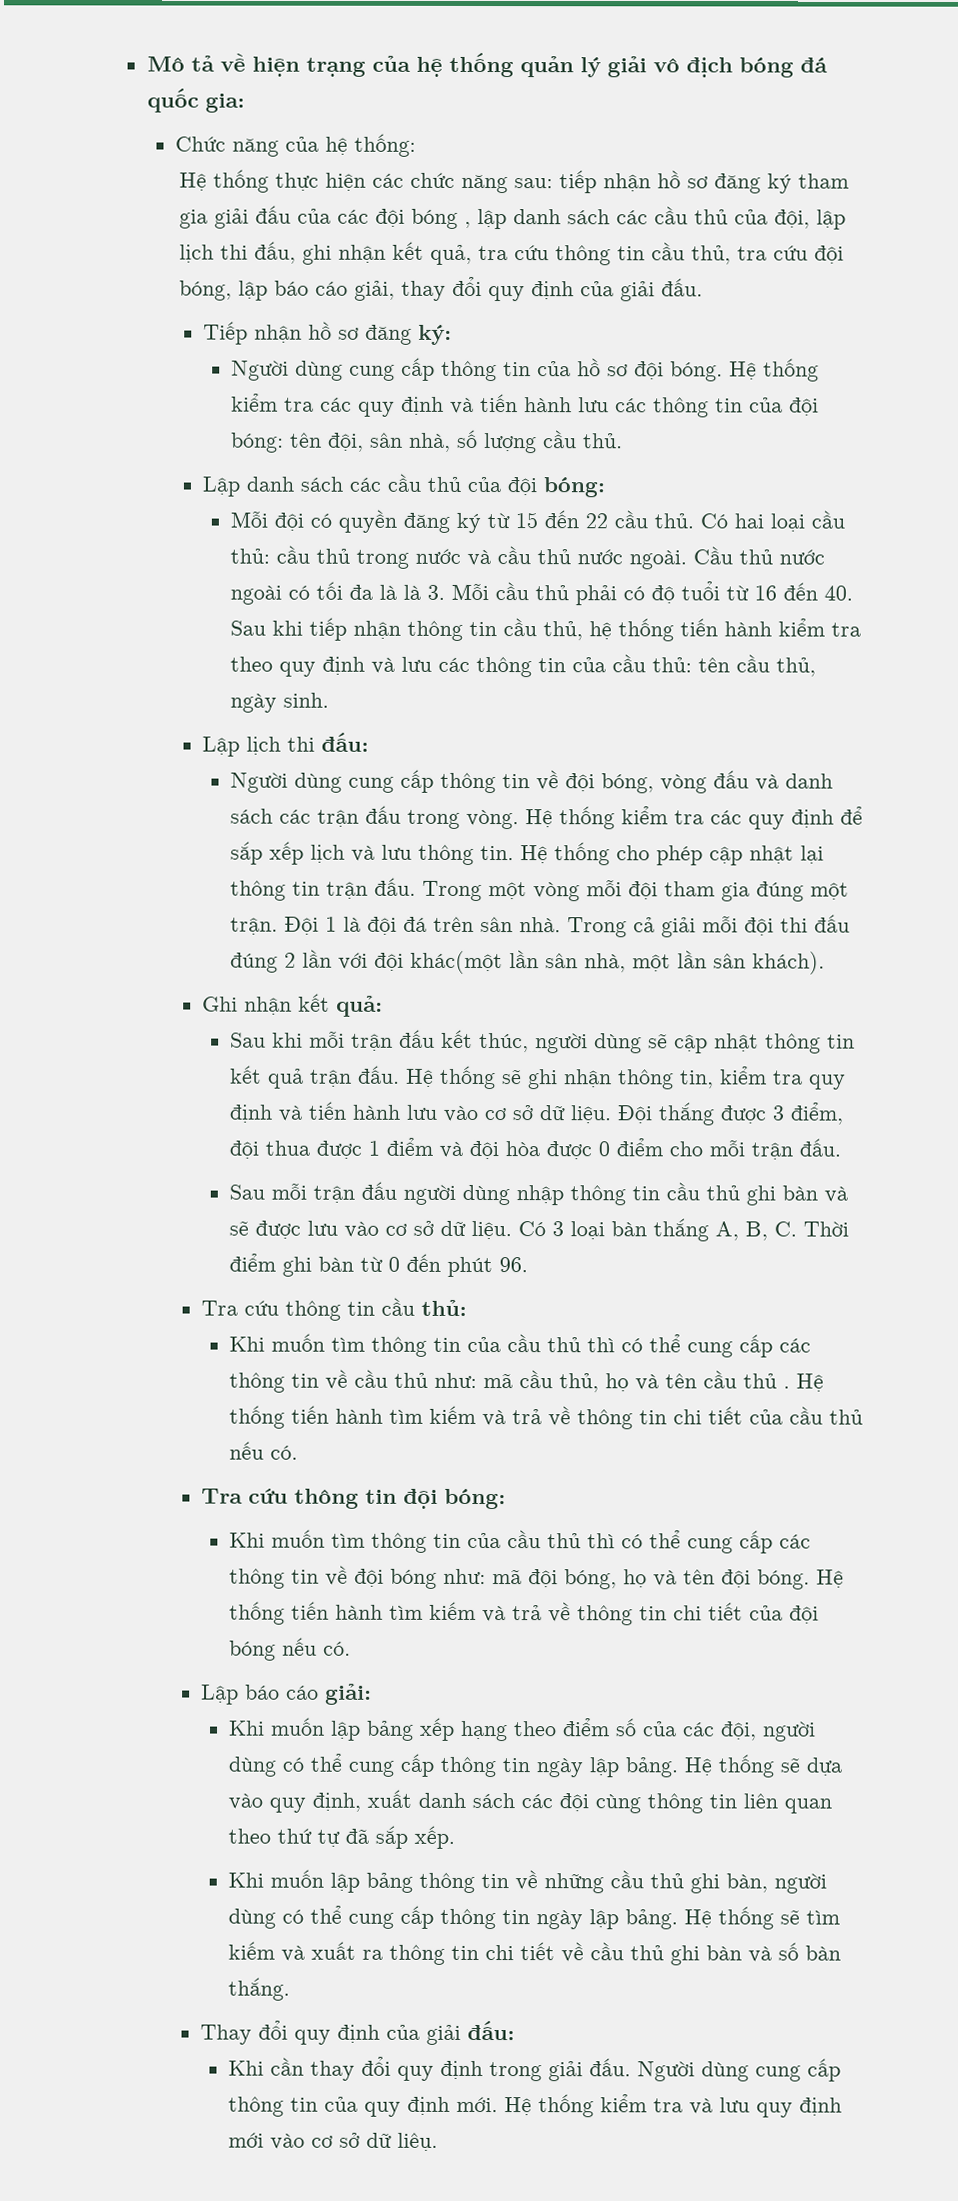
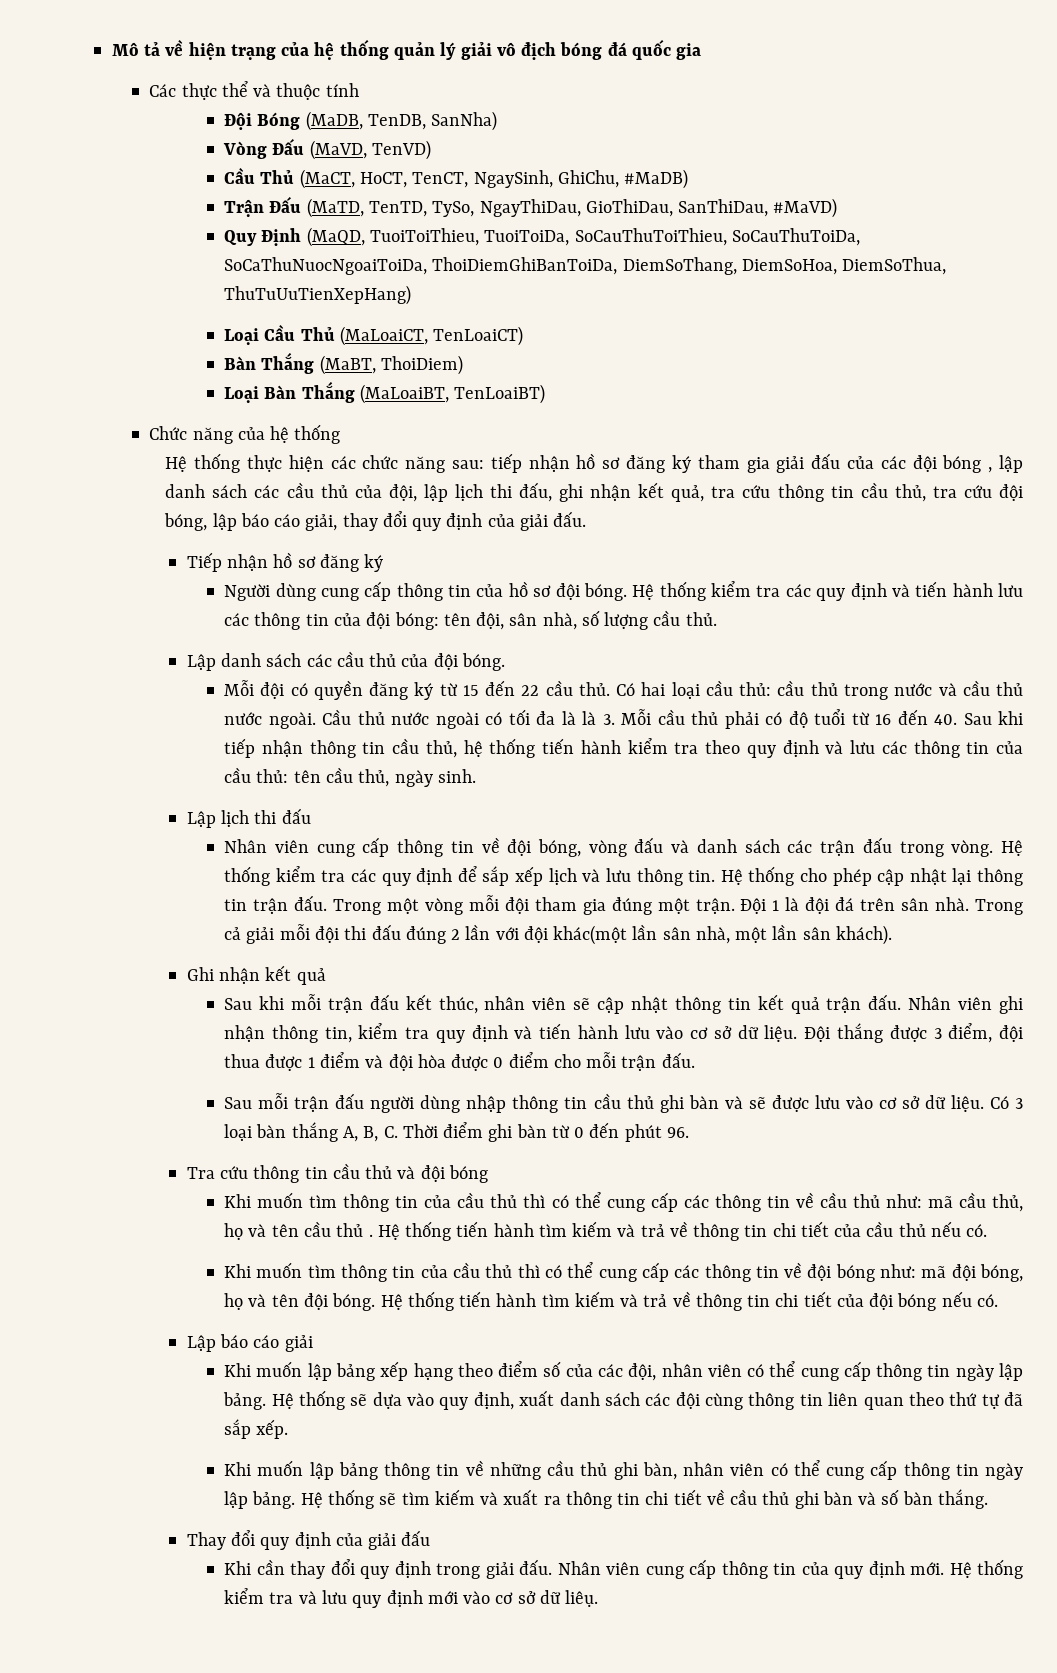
- Mô tả về hiện trạng của hệ thống quản lý giải vô địch bóng đá quốc gia:
+ Mô tả về hiện trạng của hệ thống quản lý giải vô địch bóng đá quốc gia
+ Các thực thể và thuộc tính
+ Đội Bóng (MaDB, TenDB, SanNha)
+ Vòng Đấu (MaVD, TenVD)
+ Cầu Thủ (MaCT, HoCT, TenCT, NgaySinh, GhiChu, #MaDB)
+ Trận Đấu (MaTD, TenTD, TySo, NgayThiDau, GioThiDau, SanThiDau, #MaVD)
+ Quy Định (MaQD, TuoiToiThieu, TuoiToiDa, SoCauThuToiThieu, SoCauThuToiDa, SoCaThuNuocNgoaiToiDa, ThoiDiemGhiBanToiDa, DiemSoThang, DiemSoHoa, DiemSoThua, ThuTuUuTienXepHang)
+ Loại Cầu Thủ (MaLoaiCT, TenLoaiCT)
+ Bàn Thắng (MaBT, ThoiDiem)
+ Loại Bàn Thắng (MaLoaiBT, TenLoaiBT)
- Chức năng của hệ thống:
+ Chức năng của hệ thống
- Tiếp nhận hồ sơ đăng ký:
+ Tiếp nhận hồ sơ đăng ký
- Lập danh sách các cầu thủ của đội bóng:
+ Lập danh sách các cầu thủ của đội bóng.
- Lập lịch thi đấu:
- Người dùng cung cấp thông tin về đội bóng, vòng đấu và danh sách các trận đấu trong vòng.
+ Lập lịch thi đấu
+ Nhân viên cung cấp thông tin về đội bóng, vòng đấu và danh sách các trận đấu trong vòng.
- Ghi nhận kết quả:
+ Ghi nhận kết quả
- Sau khi mỗi trận đấu kết thúc, người dùng sẽ cập nhật thông tin kết quả trận đấu.
+ Sau khi mỗi trận đấu kết thúc, nhân viên sẽ cập nhật thông tin kết quả trận đấu.
- Hệ thống sẽ ghi nhận thông tin, kiểm tra quy định và tiến hành lưu vào cơ sở dữ liệu.
+ Nhân viên ghi nhận thông tin, kiểm tra quy định và tiến hành lưu vào cơ sở dữ liệu.
- Tra cứu thông tin cầu thủ:
+ Tra cứu thông tin cầu thủ và đội bóng
- Tra cứu thông tin đội bóng:
- Lập báo cáo giải:
+ Lập báo cáo giải
- Khi muốn lập bảng xếp hạng theo điểm số của các đội, người dùng có thể cung cấp thông tin ngày lập bảng.
+ Khi muốn lập bảng xếp hạng theo điểm số của các đội, nhân viên có thể cung cấp thông tin ngày lập bảng.
- Khi muốn lập bảng thông tin về những cầu thủ ghi bàn, người dùng có thể cung cấp thông tin ngày lập bảng.
+ Khi muốn lập bảng thông tin về những cầu thủ ghi bàn, nhân viên có thể cung cấp thông tin ngày lập bảng.
- Thay đổi quy định của giải đấu:
+ Thay đổi quy định của giải đấu
- Người dùng cung cấp thông tin của quy định mới.
+ Nhân viên cung cấp thông tin của quy định mới.

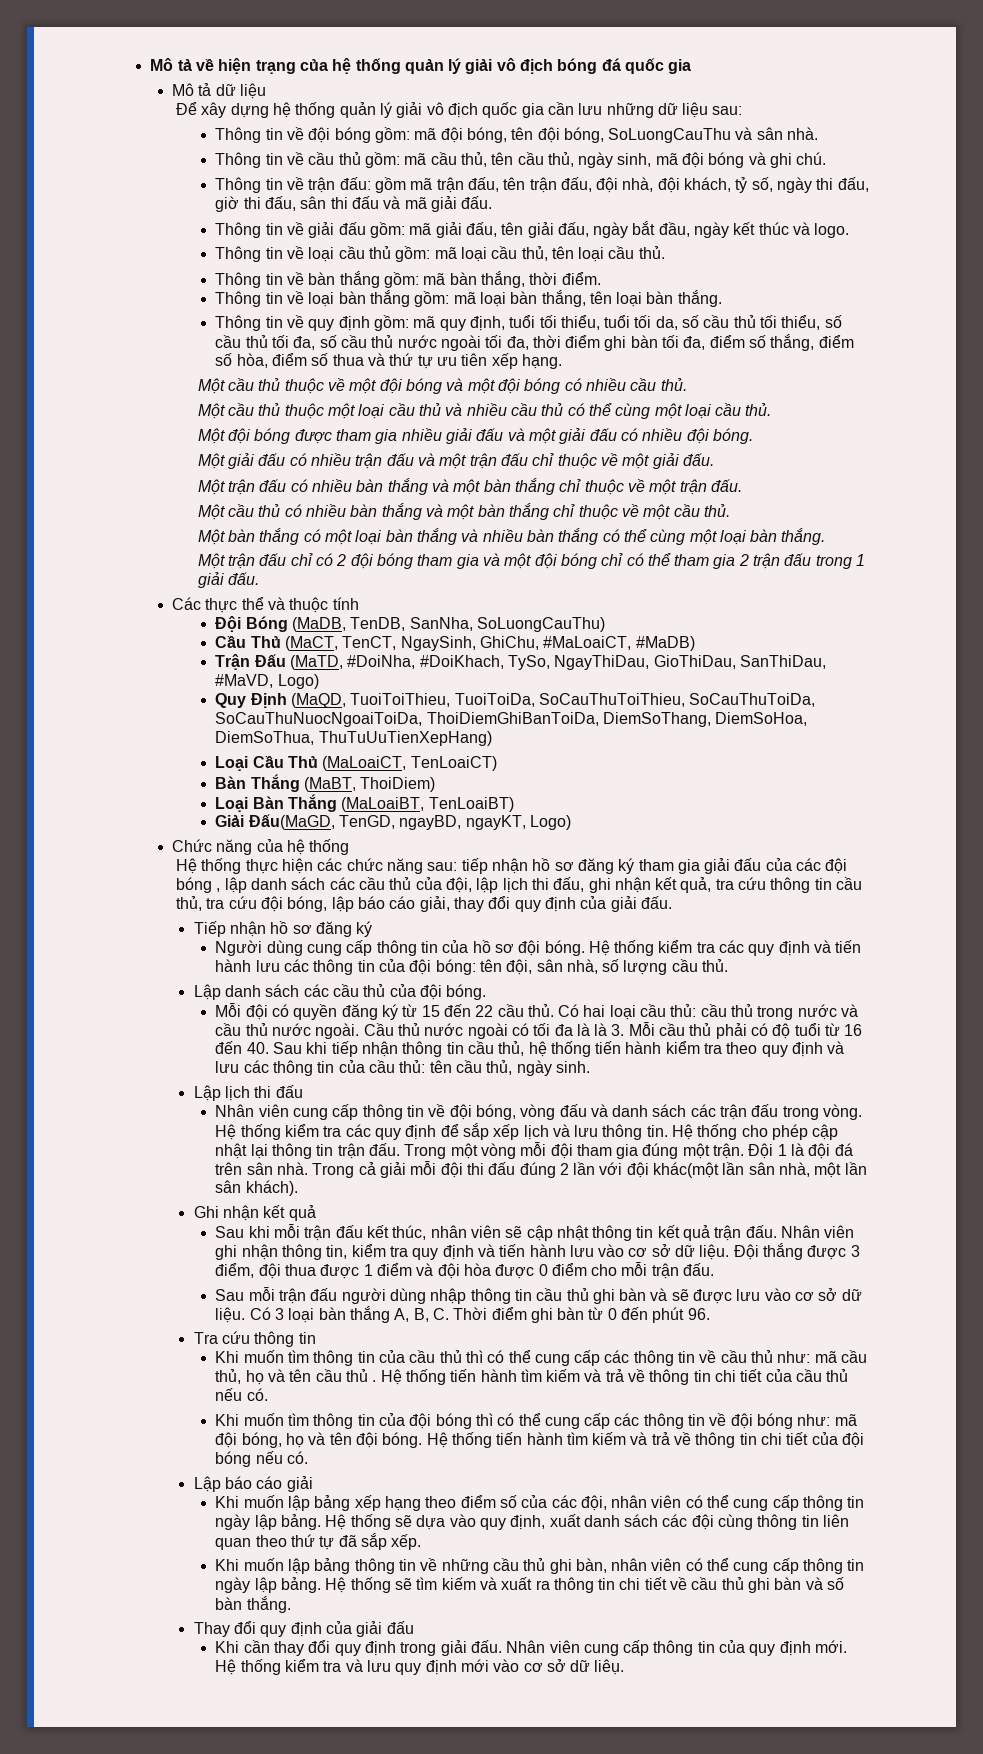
+ Mô tả dữ liệu
+ Để xây dựng hệ thống quản lý giải vô địch quốc gia cần lưu những dữ liệu sau:
+ Thông tin về đội bóng gồm: mã đội bóng, tên đội bóng, SoLuongCauThu và sân nhà.
+ Thông tin về cầu thủ gồm: mã cầu thủ, tên cầu thủ, ngày sinh, mã đội bóng và ghi chú.
+ Thông tin về trận đấu: gồm mã trận đấu, tên trận đấu, đội nhà, đội khách, tỷ số, ngày thi đấu, giờ thi đấu, sân thi đấu và mã giải đấu.
+ Thông tin về giải đấu gồm: mã giải đấu, tên giải đấu, ngày bắt đầu, ngày kết thúc và logo.
+ Thông tin về loại cầu thủ gồm: mã loại cầu thủ, tên loại cầu thủ.
+ Thông tin về bàn thắng gồm: mã bàn thắng, thời điểm.
+ Thông tin về loại bàn thắng gồm: mã loại bàn thắng, tên loại bàn thắng.
+ Thông tin về quy định gồm: mã quy định, tuổi tối thiểu, tuổi tối da, số cầu thủ tối thiểu, số cầu thủ tối đa, số cầu thủ nước ngoài tối đa, thời điểm ghi bàn tối đa, điểm số thắng, điểm số hòa, điểm số thua và thứ tự ưu tiên xếp hạng.
+ Một cầu thủ thuộc về một đội bóng và một đội bóng có nhiều cầu thủ.
+ Một cầu thủ thuộc một loại cầu thủ và nhiều cầu thủ có thể cùng một loại cầu thủ.
+ Một đội bóng được tham gia nhiều giải đấu và một giải đấu có nhiều đội bóng.
+ Một giải đấu có nhiều trận đấu và một trận đấu chỉ thuộc về một giải đấu.
+ Một trận đấu có nhiều bàn thắng và một bàn thắng chỉ thuộc về một trận đấu.
+ Một cầu thủ có nhiều bàn thắng và một bàn thắng chỉ thuộc về một cầu thủ.
+ Một bàn thắng có một loại bàn thắng và nhiều bàn thắng có thể cùng một loại bàn thắng.
+ Một trận đấu chỉ có 2 đội bóng tham gia và một đội bóng chỉ có thể tham gia 2 trận đấu trong 1 giải đấu.
- Đội Bóng (MaDB, TenDB, SanNha)
- Vòng Đấu (MaVD, TenVD)
+ Đội Bóng (MaDB, TenDB, SanNha, SoLuongCauThu)
- Cầu Thủ (MaCT, HoCT, TenCT, NgaySinh, GhiChu, #MaDB)
+ Cầu Thủ (MaCT, TenCT, NgaySinh, GhiChu, #MaLoaiCT, #MaDB)
- Trận Đấu (MaTD, TenTD, TySo, NgayThiDau, GioThiDau, SanThiDau, #MaVD)
+ Trận Đấu (MaTD, #DoiNha, #DoiKhach, TySo, NgayThiDau, GioThiDau, SanThiDau, #MaVD, Logo)
- Quy Định (MaQD, TuoiToiThieu, TuoiToiDa, SoCauThuToiThieu, SoCauThuToiDa, SoCaThuNuocNgoaiToiDa, ThoiDiemGhiBanToiDa, DiemSoThang, DiemSoHoa, DiemSoThua, ThuTuUuTienXepHang)
+ Quy Định (MaQD, TuoiToiThieu, TuoiToiDa, SoCauThuToiThieu, SoCauThuToiDa, SoCauThuNuocNgoaiToiDa, ThoiDiemGhiBanToiDa, DiemSoThang, DiemSoHoa, DiemSoThua, ThuTuUuTienXepHang)
+ Giải Đấu(MaGD, TenGD, ngayBD, ngayKT, Logo)
- Tra cứu thông tin cầu thủ và đội bóng
+ Tra cứu thông tin
- Khi muốn tìm thông tin của cầu thủ thì có thể cung cấp các thông tin về đội bóng như: mã đội bóng, họ và tên đội bóng.
+ Khi muốn tìm thông tin của đội bóng thì có thể cung cấp các thông tin về đội bóng như: mã đội bóng, họ và tên đội bóng.

